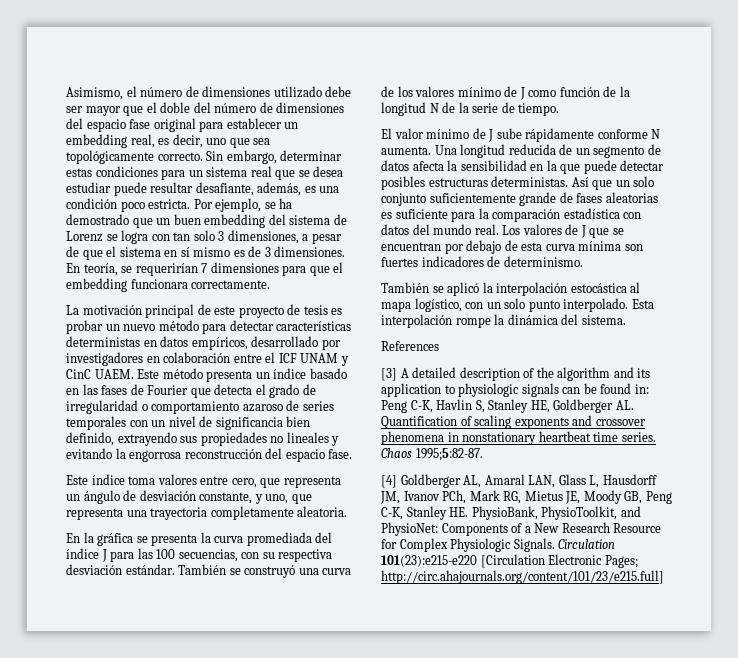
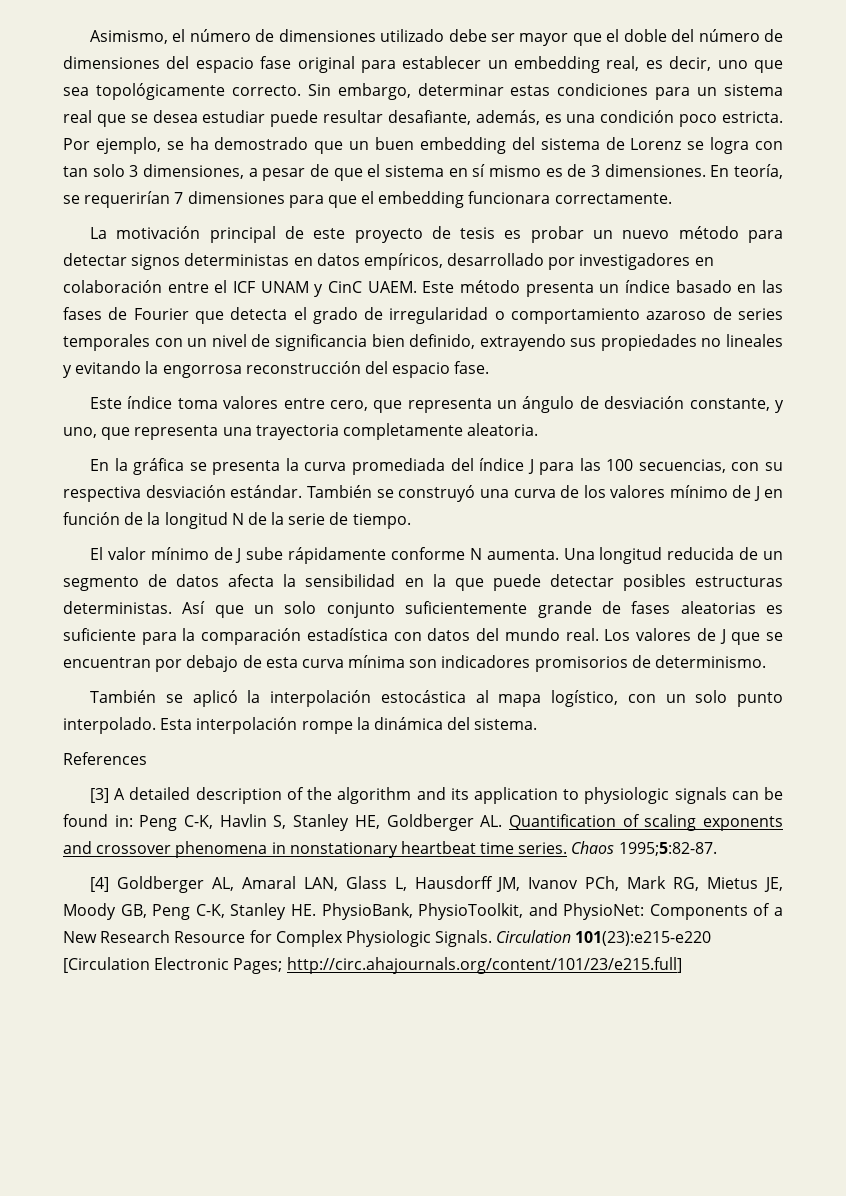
- La motivación principal de este proyecto de tesis es probar un nuevo método para detectar características deterministas en datos empíricos, desarrollado por investigadores en colaboración entre el ICF UNAM y CinC UAEM.
+ La motivación principal de este proyecto de tesis es probar un nuevo método para detectar signos deterministas en datos empíricos, desarrollado por investigadores en colaboración entre el ICF UNAM y CinC UAEM.
- También se construyó una curva de los valores mínimo de J como función de la longitud N de la serie de tiempo.
+ También se construyó una curva de los valores mínimo de J en función de la longitud N de la serie de tiempo.
- Los valores de J que se encuentran por debajo de esta curva mínima son fuertes indicadores de determinismo.
+ Los valores de J que se encuentran por debajo de esta curva mínima son indicadores promisorios de determinismo.

